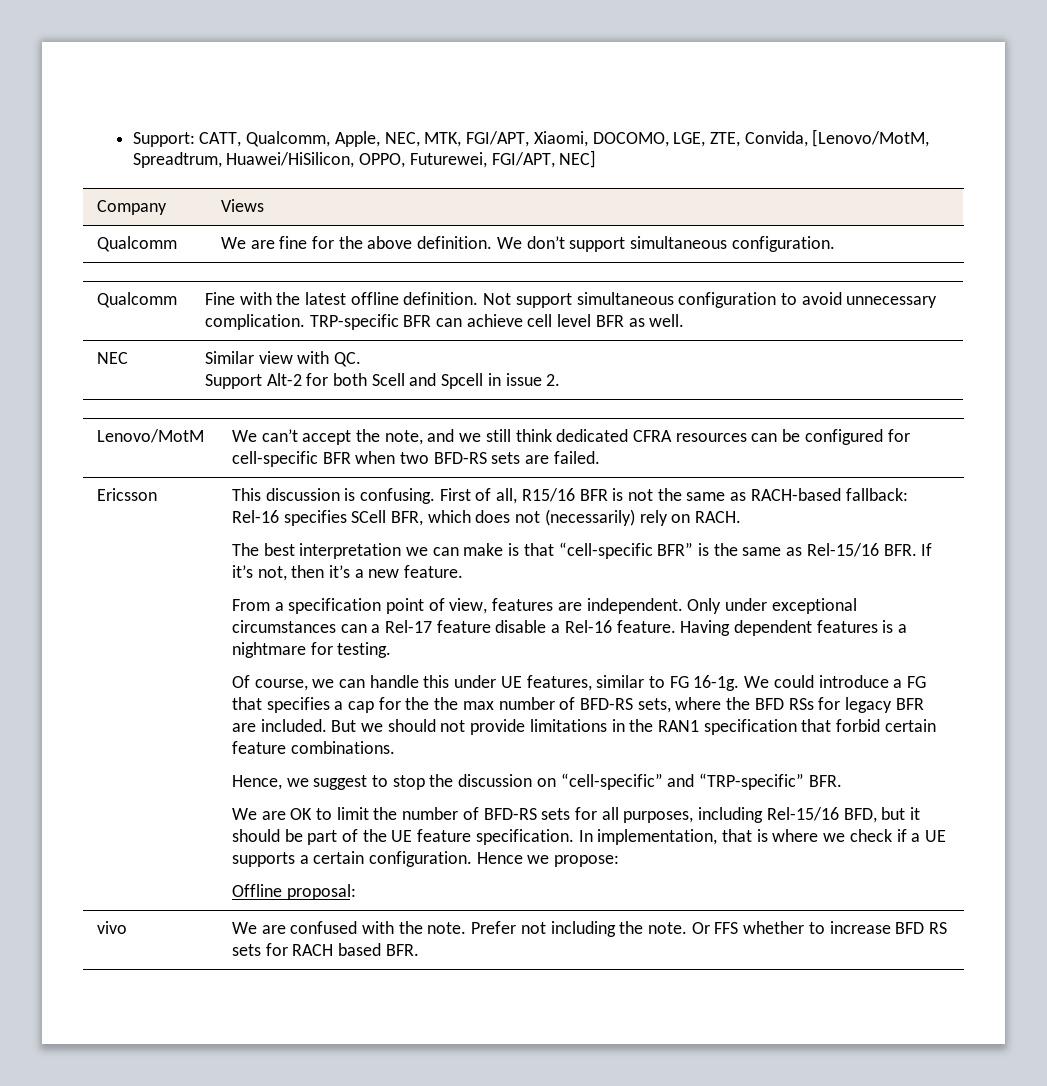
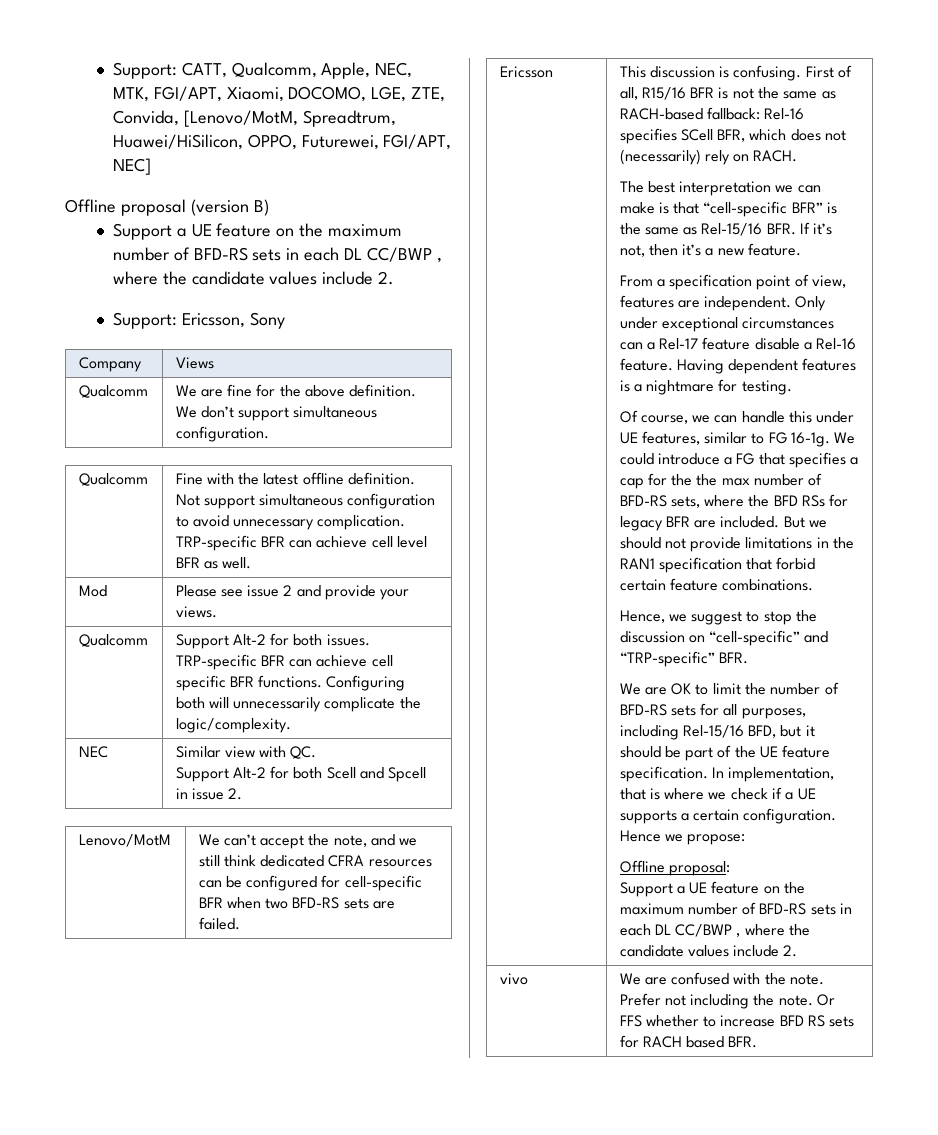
+ Offline proposal (version B)
+ Support a UE feature on the maximum number of BFD-RS sets in each DL CC/BWP , where the candidate values include 2.
+ Support: Ericsson, Sony
+ Mod | Please see issue 2 and provide your views.
+ Qualcomm | Support Alt-2 for both issues. TRP-specific BFR can achieve cell specific BFR functions. Configuring both will unnecessarily complicate the logic/complexity.
  Offline proposal:
+ Support a UE feature on the maximum number of BFD-RS sets in each DL CC/BWP , where the candidate values include 2.

